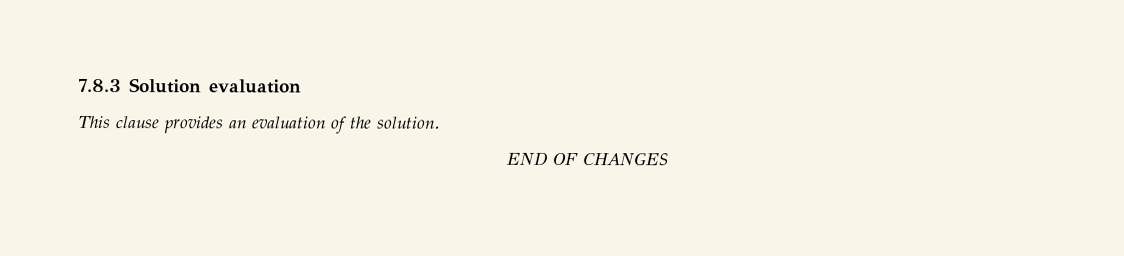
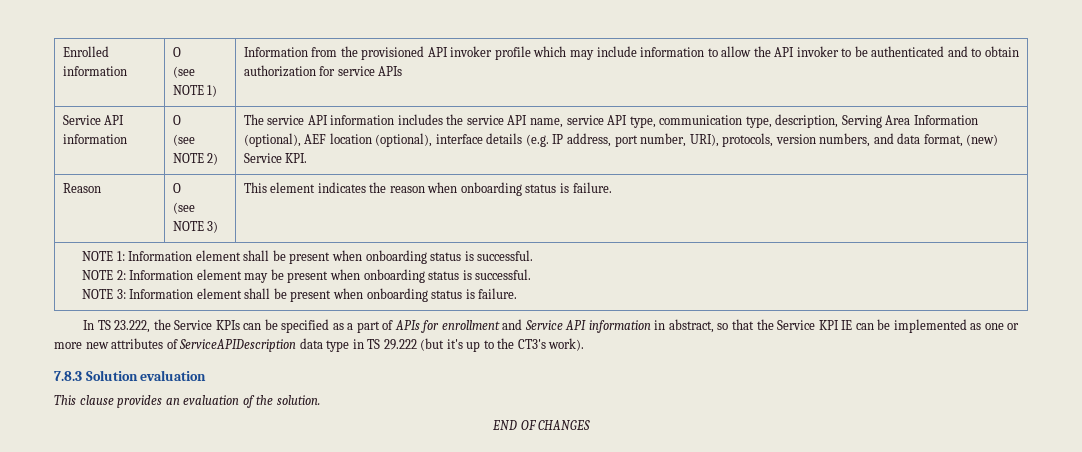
+ Enrolled information | O
+ (see NOTE 1) | Information from the provisioned API invoker profile which may include information to allow the API invoker to be authenticated and to obtain authorization for service APIs
+ Service API information | O
+ (see NOTE 2) | The service API information includes the service API name, service API type, communication type, description, Serving Area Information (optional), AEF location (optional), interface details (e.g. IP address, port number, URI), protocols, version numbers, and data format, (new) Service KPI.
+ Reason | O
+ (see NOTE 3) | This element indicates the reason when onboarding status is failure.
+ NOTE 1: Information element shall be present when onboarding status is successful.
+ NOTE 2: Information element may be present when onboarding status is successful.
+ NOTE 3: Information element shall be present when onboarding status is failure.
+ In TS 23.222, the Service KPIs can be specified as a part of APIs for enrollment and Service API information in abstract, so that the Service KPI IE can be implemented as one or more new attributes of ServiceAPIDescription data type in TS 29.222 (but it's up to the CT3's work).

